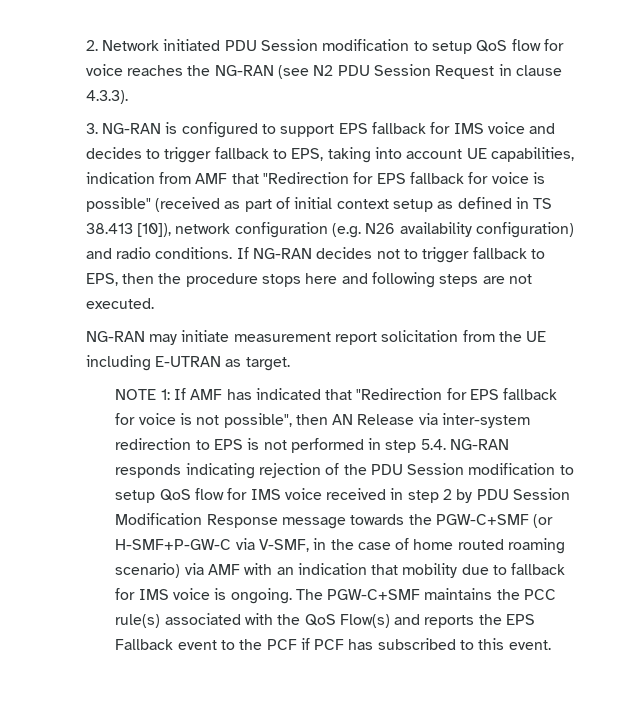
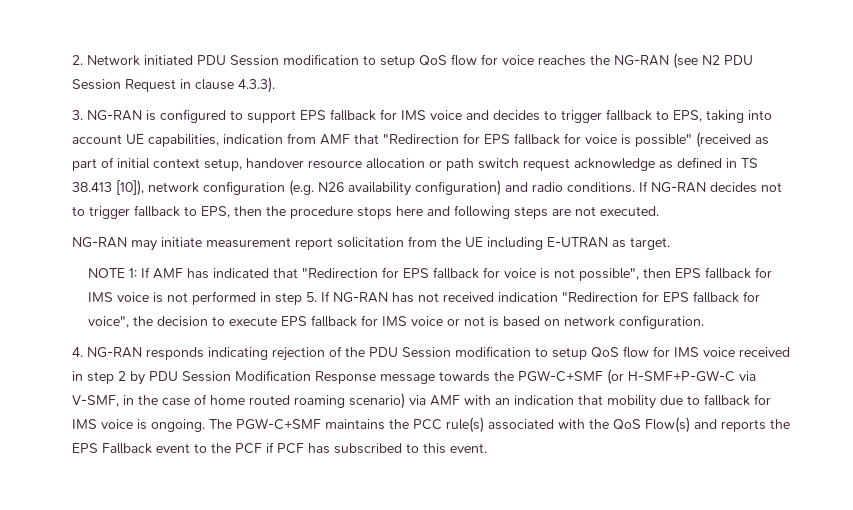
- 3. NG-RAN is configured to support EPS fallback for IMS voice and decides to trigger fallback to EPS, taking into account UE capabilities, indication from AMF that "Redirection for EPS fallback for voice is possible" (received as part of initial context setup as defined in TS 38.413 [10]), network configuration (e.g. N26 availability configuration) and radio conditions.
+ 3. NG-RAN is configured to support EPS fallback for IMS voice and decides to trigger fallback to EPS, taking into account UE capabilities, indication from AMF that "Redirection for EPS fallback for voice is possible" (received as part of initial context setup, handover resource allocation or path switch request acknowledge as defined in TS 38.413 [10]), network configuration (e.g. N26 availability configuration) and radio conditions.
- If AMF has indicated that "Redirection for EPS fallback for voice is not possible", then AN Release via inter-system redirection to EPS is not performed in step 5.4. NG-RAN responds indicating rejection of the PDU Session modification to setup QoS flow for IMS voice received in step 2 by PDU Session Modification Response message towards the PGW-C+SMF (or H-SMF+P-GW-C via V-SMF, in the case of home routed roaming scenario) via AMF with an indication that mobility due to fallback for IMS voice is ongoing.
+ If AMF has indicated that "Redirection for EPS fallback for voice is not possible", then EPS fallback for IMS voice is not performed in step 5. If NG-RAN has not received indication "Redirection for EPS fallback for voice", the decision to execute EPS fallback for IMS voice or not is based on network configuration.
+ 4. NG-RAN responds indicating rejection of the PDU Session modification to setup QoS flow for IMS voice received in step 2 by PDU Session Modification Response message towards the PGW-C+SMF (or H-SMF+P-GW-C via V-SMF, in the case of home routed roaming scenario) via AMF with an indication that mobility due to fallback for IMS voice is ongoing.

